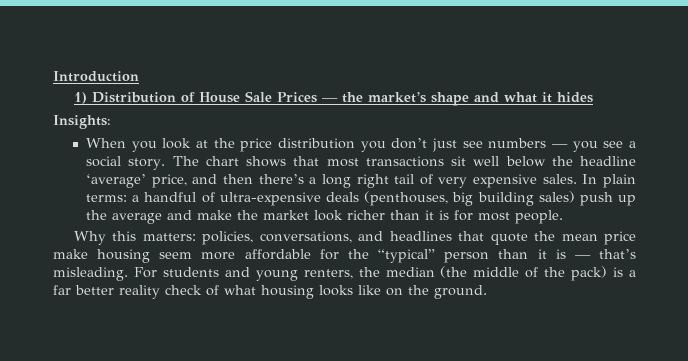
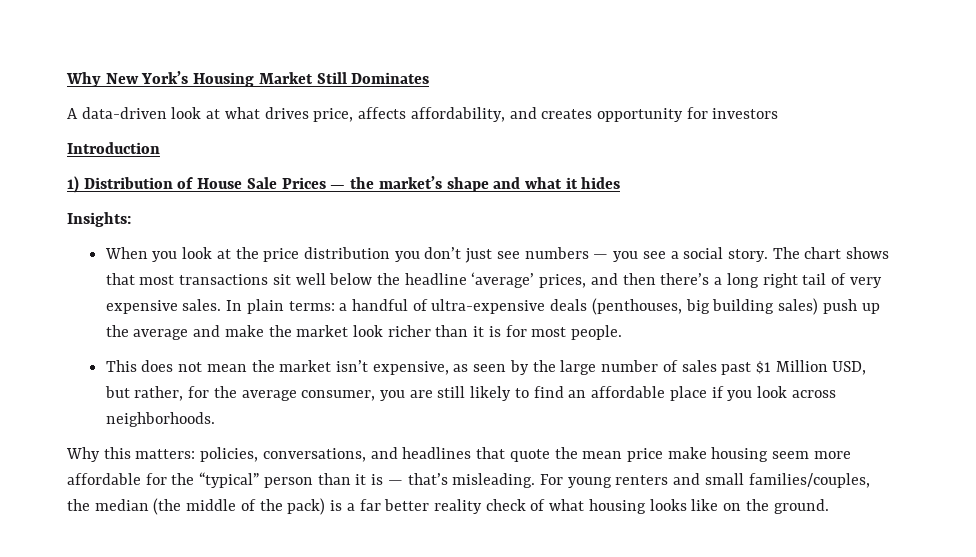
+ Why New York’s Housing Market Still Dominates
+ A data-driven look at what drives price, affects affordability, and creates opportunity for investors
- The chart shows that most transactions sit well below the headline ‘average’ price, and then there’s a long right tail of very expensive sales.
+ The chart shows that most transactions sit well below the headline ‘average’ prices, and then there’s a long right tail of very expensive sales.
+ This does not mean the market isn’t expensive, as seen by the large number of sales past $1 Million USD, but rather, for the average consumer, you are still likely to find an affordable place if you look across neighborhoods.
- For students and young renters, the median (the middle of the pack) is a far better reality check of what housing looks like on the ground.
+ For young renters and small families/couples, the median (the middle of the pack) is a far better reality check of what housing looks like on the ground.

